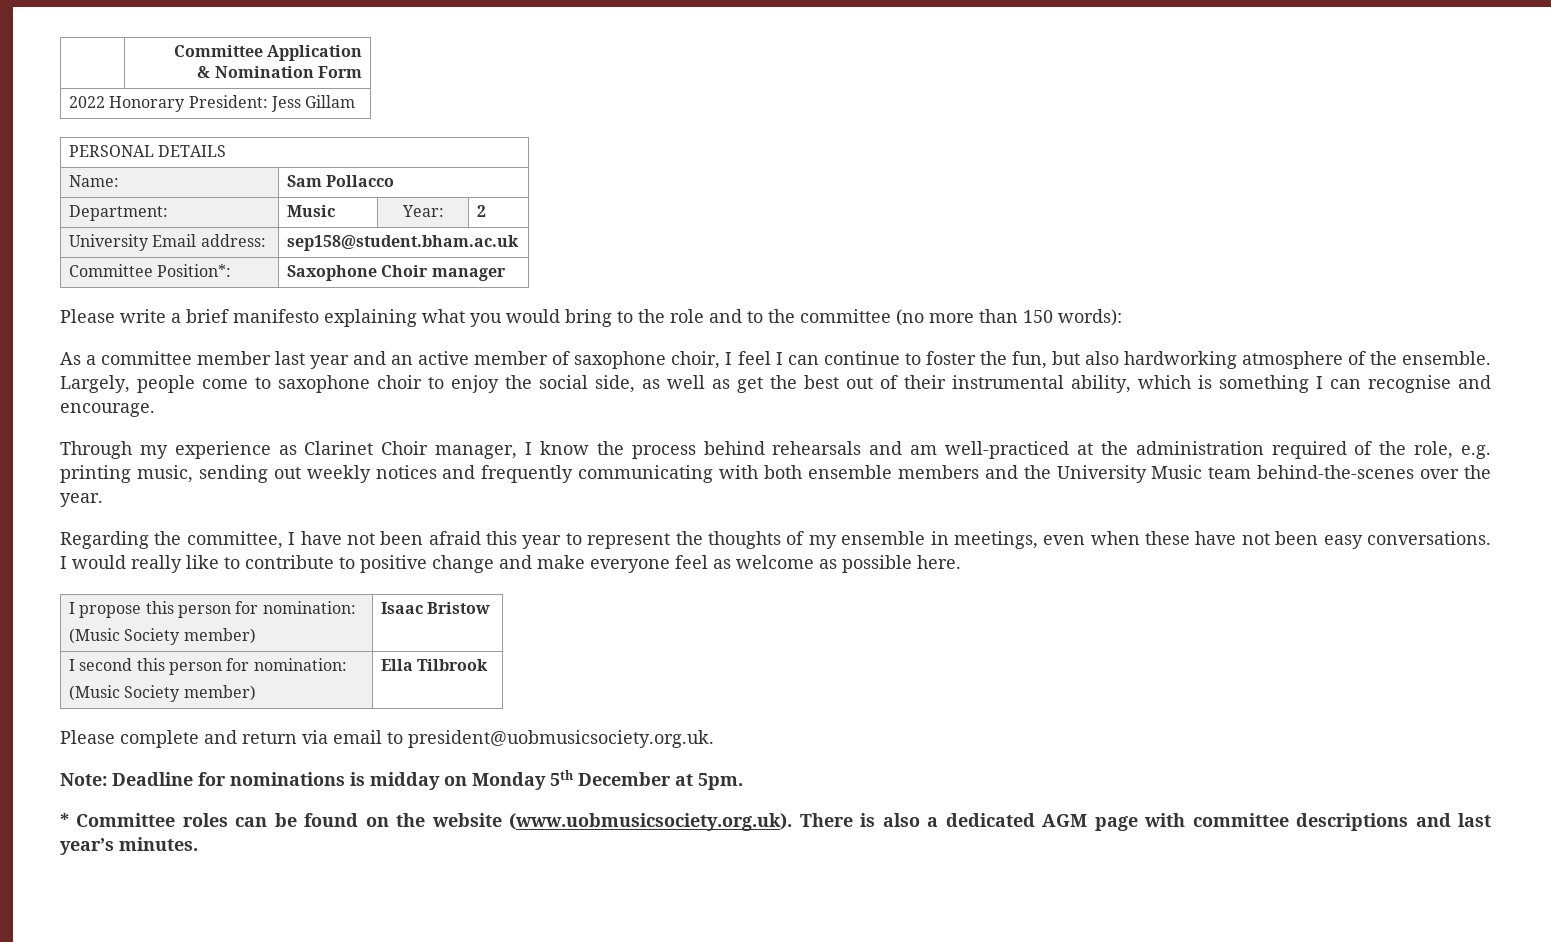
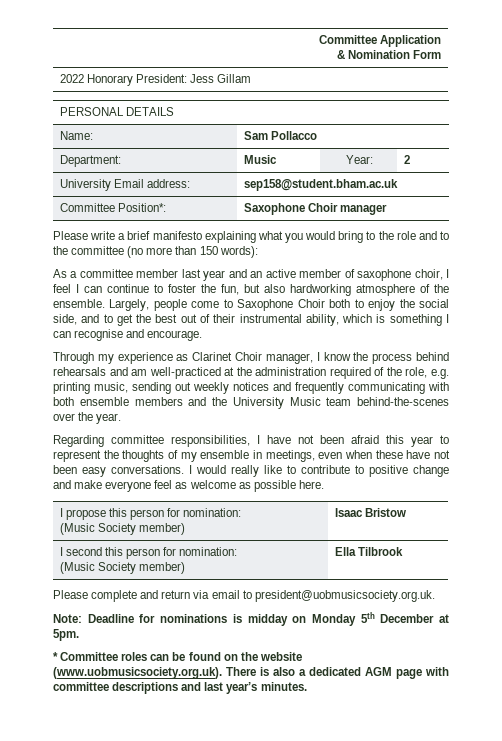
- Largely, people come to saxophone choir to enjoy the social side, as well as get the best out of their instrumental ability, which is something I can recognise and encourage.
+ Largely, people come to Saxophone Choir both to enjoy the social side, and to get the best out of their instrumental ability, which is something I can recognise and encourage.
- Regarding the committee, I have not been afraid this year to represent the thoughts of my ensemble in meetings, even when these have not been easy conversations.
+ Regarding committee responsibilities, I have not been afraid this year to represent the thoughts of my ensemble in meetings, even when these have not been easy conversations.

